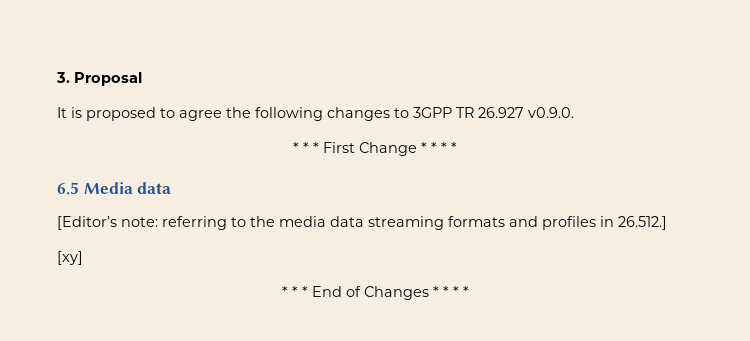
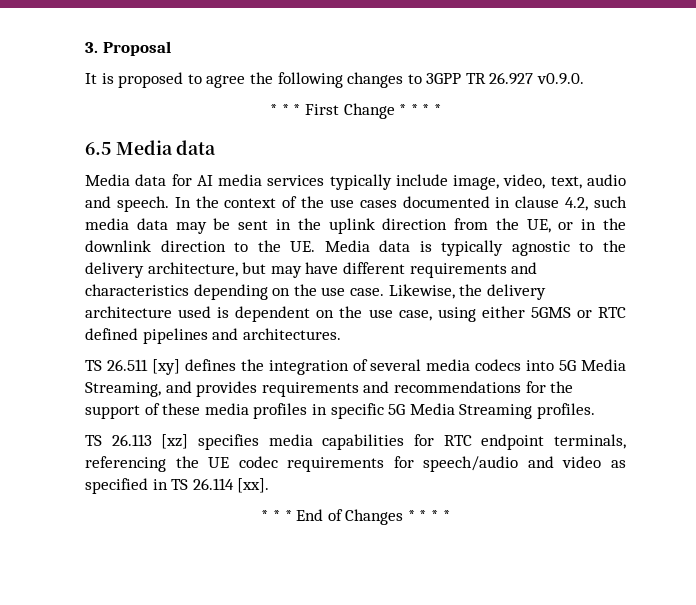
- [Editor’s note: referring to the media data streaming formats and profiles in 26.512.]
- [xy]
+ Media data for AI media services typically include image, video, text, audio and speech. In the context of the use cases documented in clause 4.2, such media data may be sent in the uplink direction from the UE, or in the downlink direction to the UE. Media data is typically agnostic to the delivery architecture, but may have different requirements and characteristics depending on the use case. Likewise, the delivery architecture used is dependent on the use case, using either 5GMS or RTC defined pipelines and architectures.
+ TS 26.511 [xy] defines the integration of several media codecs into 5G Media Streaming, and provides requirements and recommendations for the support of these media profiles in specific 5G Media Streaming profiles.
+ TS 26.113 [xz] specifies media capabilities for RTC endpoint terminals, referencing the UE codec requirements for speech/audio and video as specified in TS 26.114 [xx].

